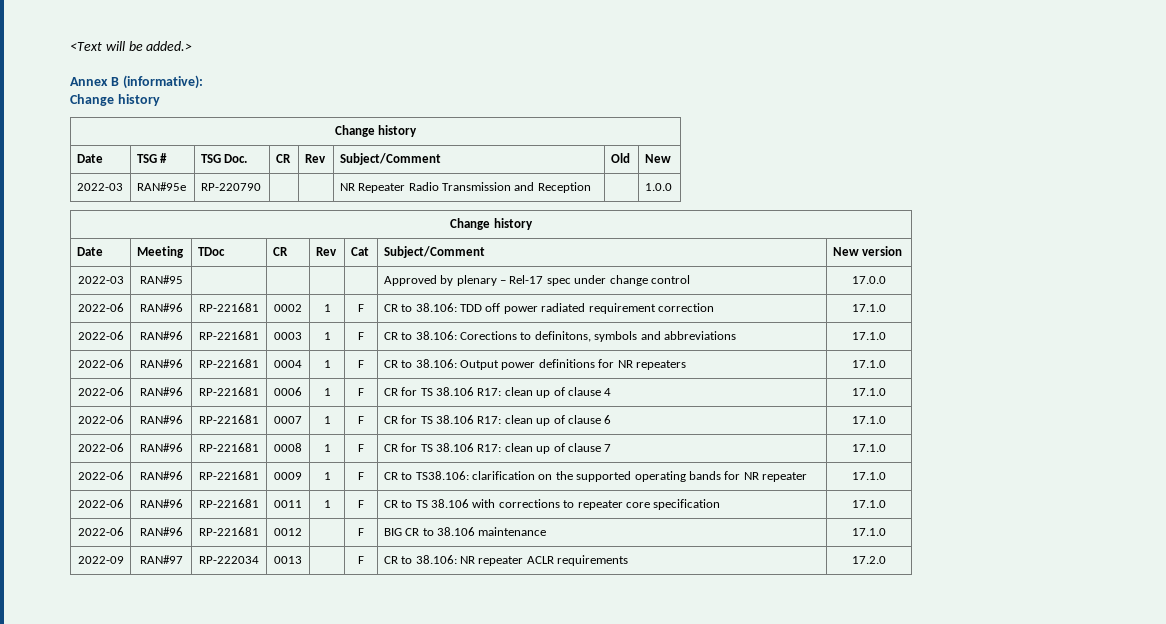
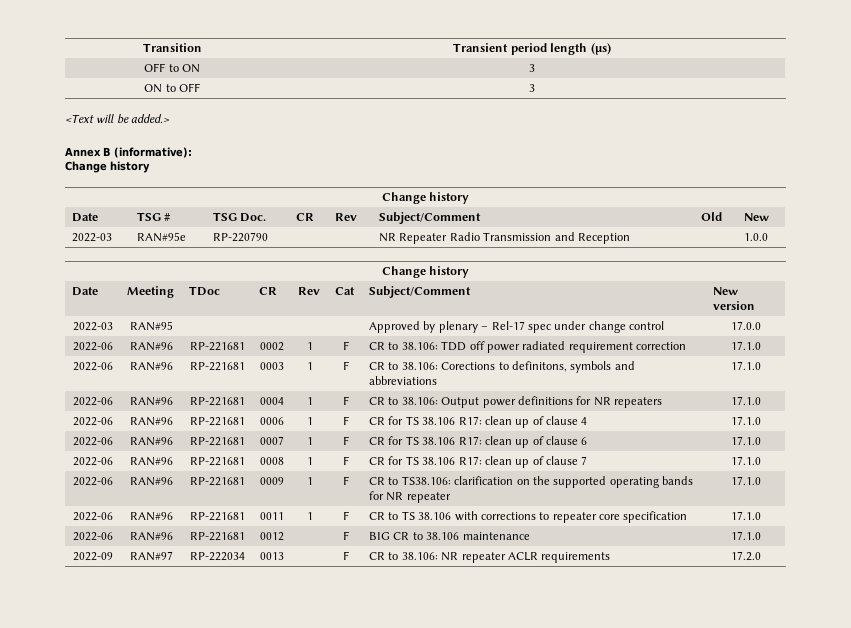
+ Transition | Transient period length (µs)
+ OFF to ON | 3
+ ON to OFF | 3

